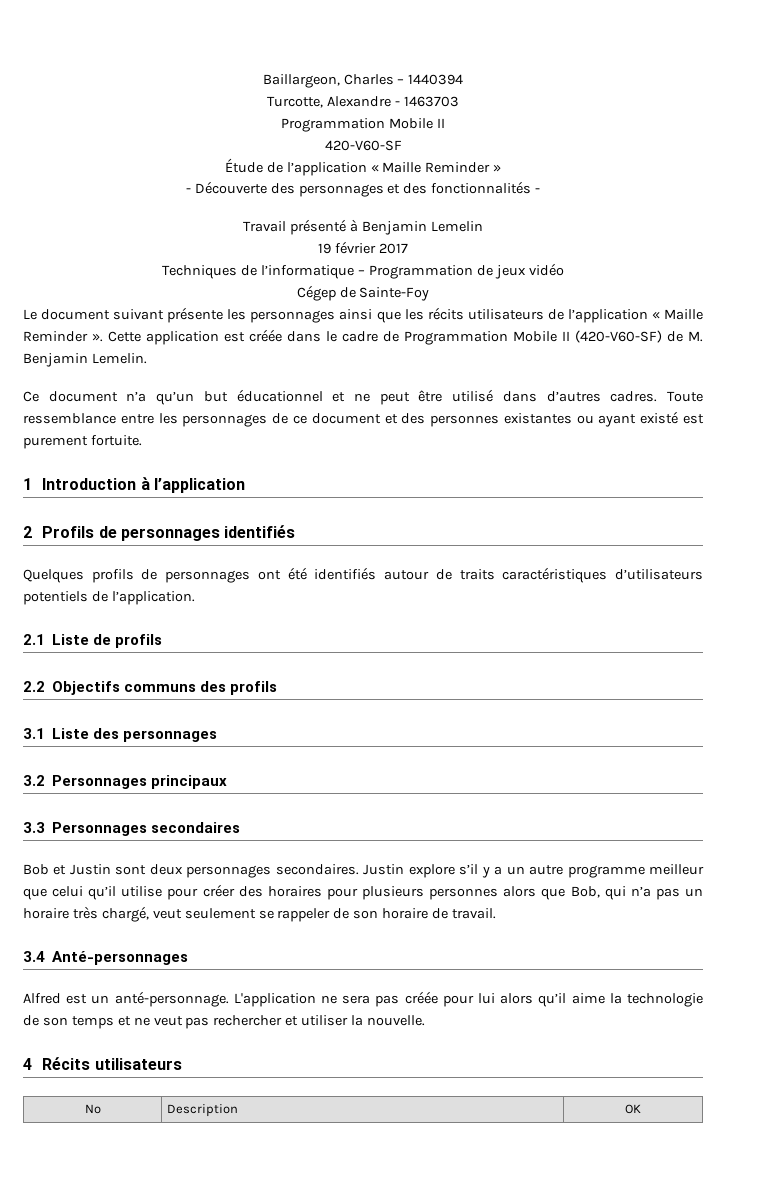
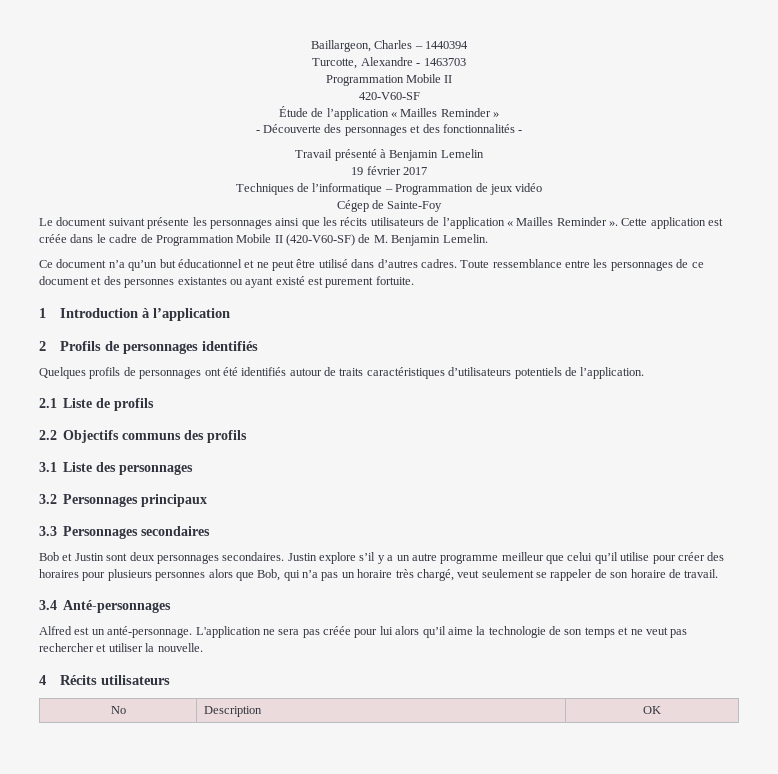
- Étude de l’application « Maille Reminder »
+ Étude de l’application « Mailles Reminder »
- Le document suivant présente les personnages ainsi que les récits utilisateurs de l’application « Maille Reminder ».
+ Le document suivant présente les personnages ainsi que les récits utilisateurs de l’application « Mailles Reminder ».

